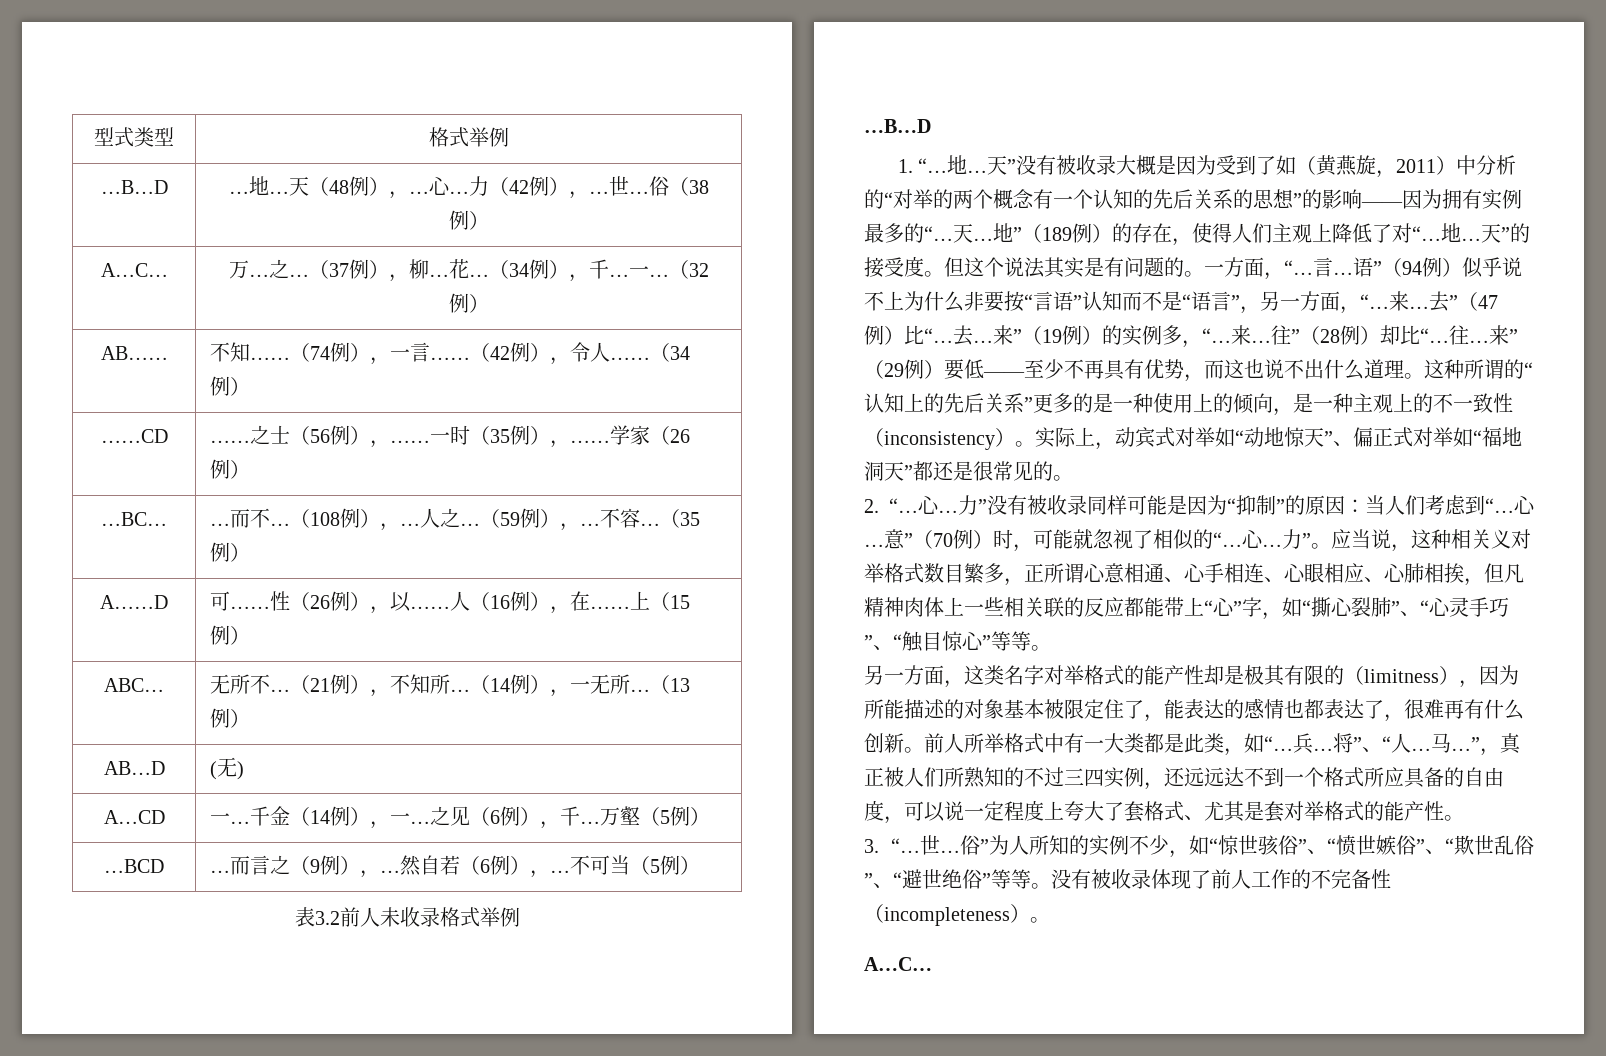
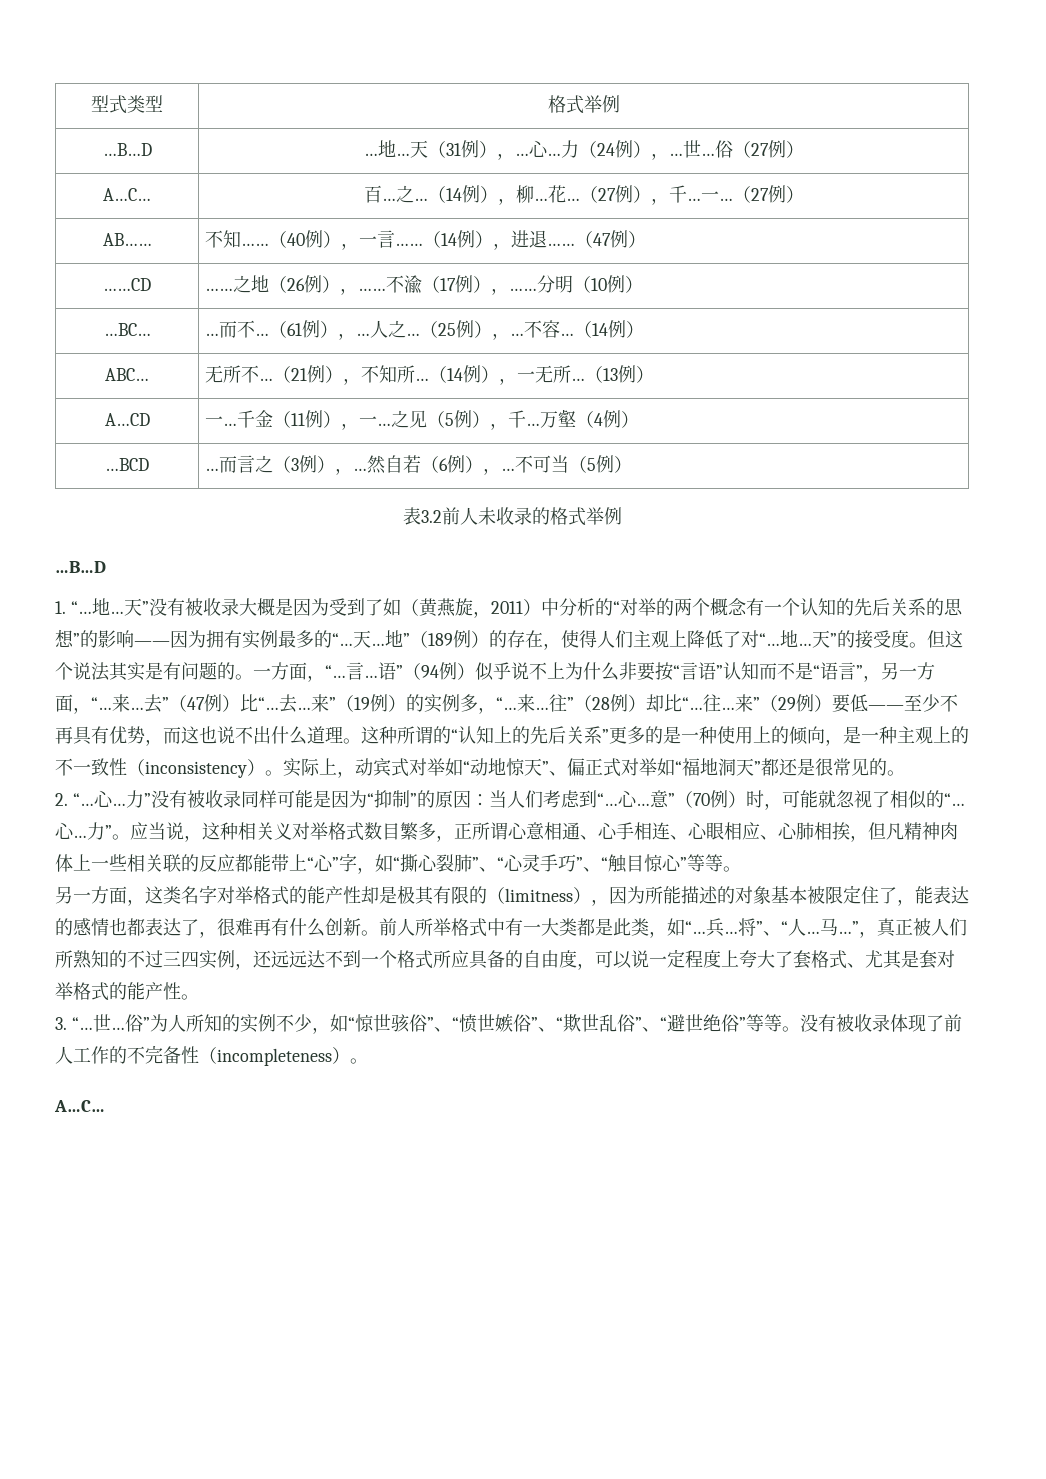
- …B…D | …地…天（48例），…心…力（42例），…世…俗（38例）
+ …B…D | …地…天（31例），…心…力（24例），…世…俗（27例）
- A…C… | 万…之…（37例），柳…花…（34例），千…一…（32例）
+ A…C… | 百…之…（14例），柳…花…（27例），千…一…（27例）
- AB…… | 不知……（74例），一言……（42例），令人……（34例）
+ AB…… | 不知……（40例），一言……（14例），进退……（47例）
- ……CD | ……之士（56例），……一时（35例），……学家（26例）
+ ……CD | ……之地（26例），……不渝（17例），……分明（10例）
- …BC… | …而不…（108例），…人之…（59例），…不容…（35例）
- A……D | 可……性（26例），以……人（16例），在……上（15例）
+ …BC… | …而不…（61例），…人之…（25例），…不容…（14例）
- AB…D | (无)
- A…CD | 一…千金（14例），一…之见（6例），千…万壑（5例）
+ A…CD | 一…千金（11例），一…之见（5例），千…万壑（4例）
- …BCD | …而言之（9例），…然自若（6例），…不可当（5例）
+ …BCD | …而言之（3例），…然自若（6例），…不可当（5例）
- 表3.2前人未收录格式举例
+ 表3.2前人未收录的格式举例

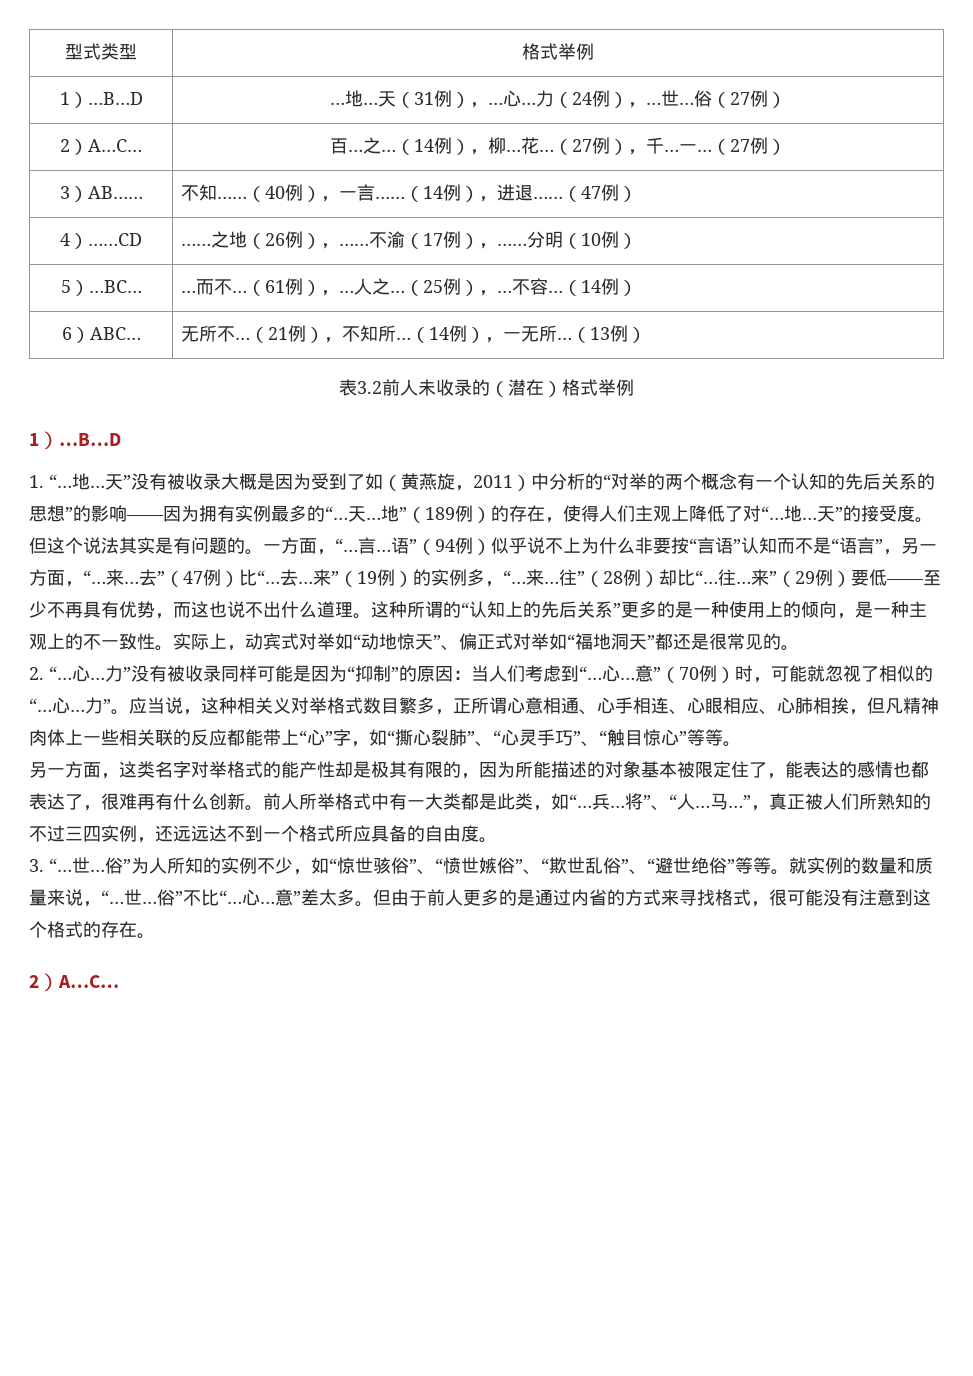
- …B…D | …地…天（31例），…心…力（24例），…世…俗（27例）
+ 1）…B…D | …地…天（31例），…心…力（24例），…世…俗（27例）
- A…C… | 百…之…（14例），柳…花…（27例），千…一…（27例）
+ 2）A…C… | 百…之…（14例），柳…花…（27例），千…一…（27例）
- AB…… | 不知……（40例），一言……（14例），进退……（47例）
+ 3）AB…… | 不知……（40例），一言……（14例），进退……（47例）
- ……CD | ……之地（26例），……不渝（17例），……分明（10例）
+ 4）……CD | ……之地（26例），……不渝（17例），……分明（10例）
- …BC… | …而不…（61例），…人之…（25例），…不容…（14例）
+ 5）…BC… | …而不…（61例），…人之…（25例），…不容…（14例）
- ABC… | 无所不…（21例），不知所…（14例），一无所…（13例）
+ 6）ABC… | 无所不…（21例），不知所…（14例），一无所…（13例）
- A…CD | 一…千金（11例），一…之见（5例），千…万壑（4例）
- …BCD | …而言之（3例），…然自若（6例），…不可当（5例）
- 表3.2前人未收录的格式举例
- …B…D
+ 表3.2前人未收录的（潜在）格式举例
+ 1）…B…D
- 这种所谓的“认知上的先后关系”更多的是一种使用上的倾向，是一种主观上的不一致性（inconsistency）。
+ 这种所谓的“认知上的先后关系”更多的是一种使用上的倾向，是一种主观上的不一致性。
- 另一方面，这类名字对举格式的能产性却是极其有限的（limitness），因为所能描述的对象基本被限定住了，能表达的感情也都表达了，很难再有什么创新。
+ 另一方面，这类名字对举格式的能产性却是极其有限的，因为所能描述的对象基本被限定住了，能表达的感情也都表达了，很难再有什么创新。
- ，真正被人们所熟知的不过三四实例，还远远达不到一个格式所应具备的自由度，可以说一定程度上夸大了套格式、尤其是套对举格式的能产性。
+ ，真正被人们所熟知的不过三四实例，还远远达不到一个格式所应具备的自由度。
- 没有被收录体现了前人工作的不完备性（incompleteness）。
- A…C…
+ 就实例的数量和质量来说，“…世…俗”不比“…心…意”差太多。但由于前人更多的是通过内省的方式来寻找格式，很可能没有注意到这个格式的存在。
+ 2）A…C…

